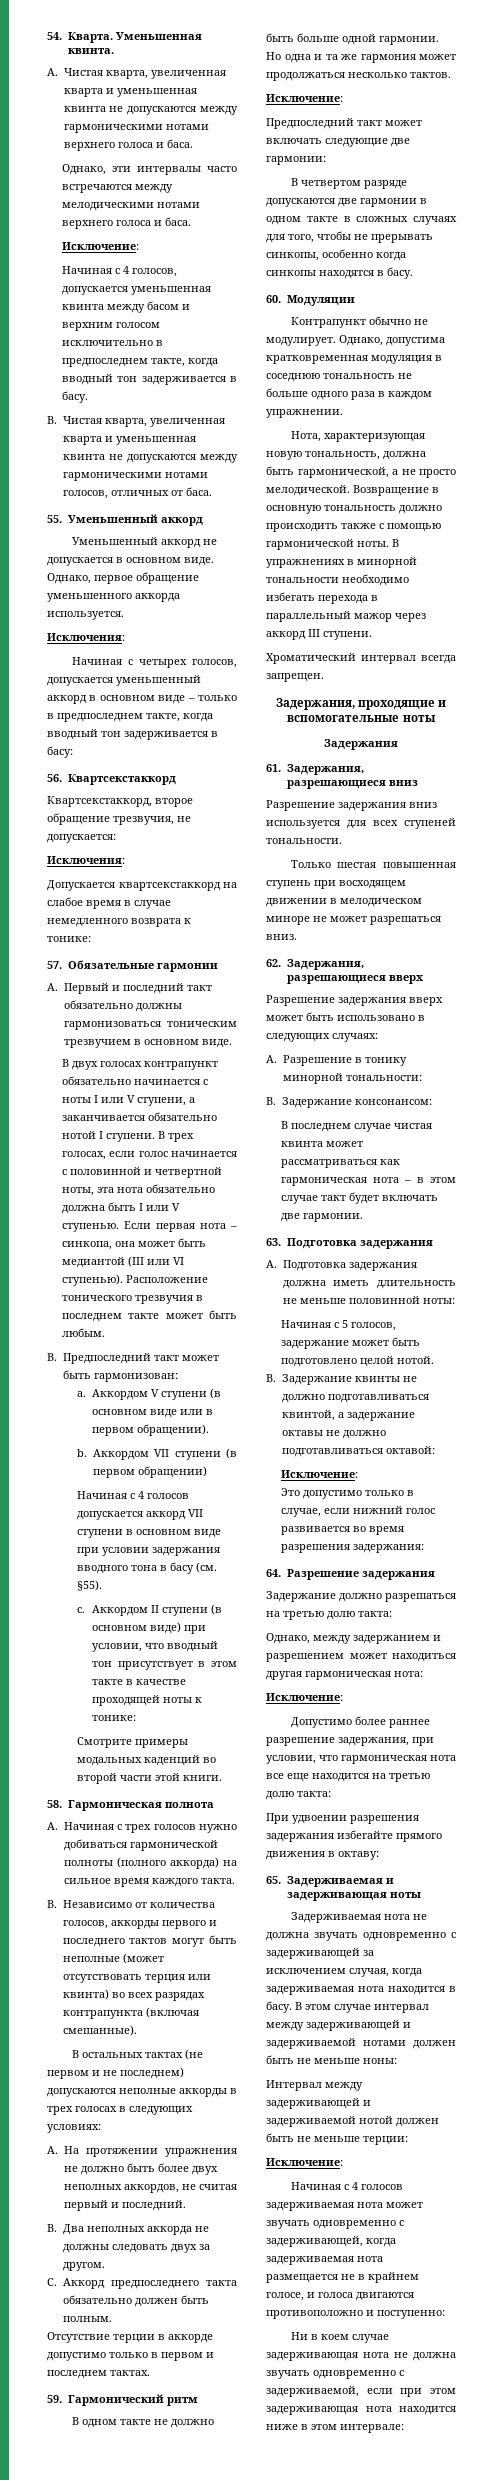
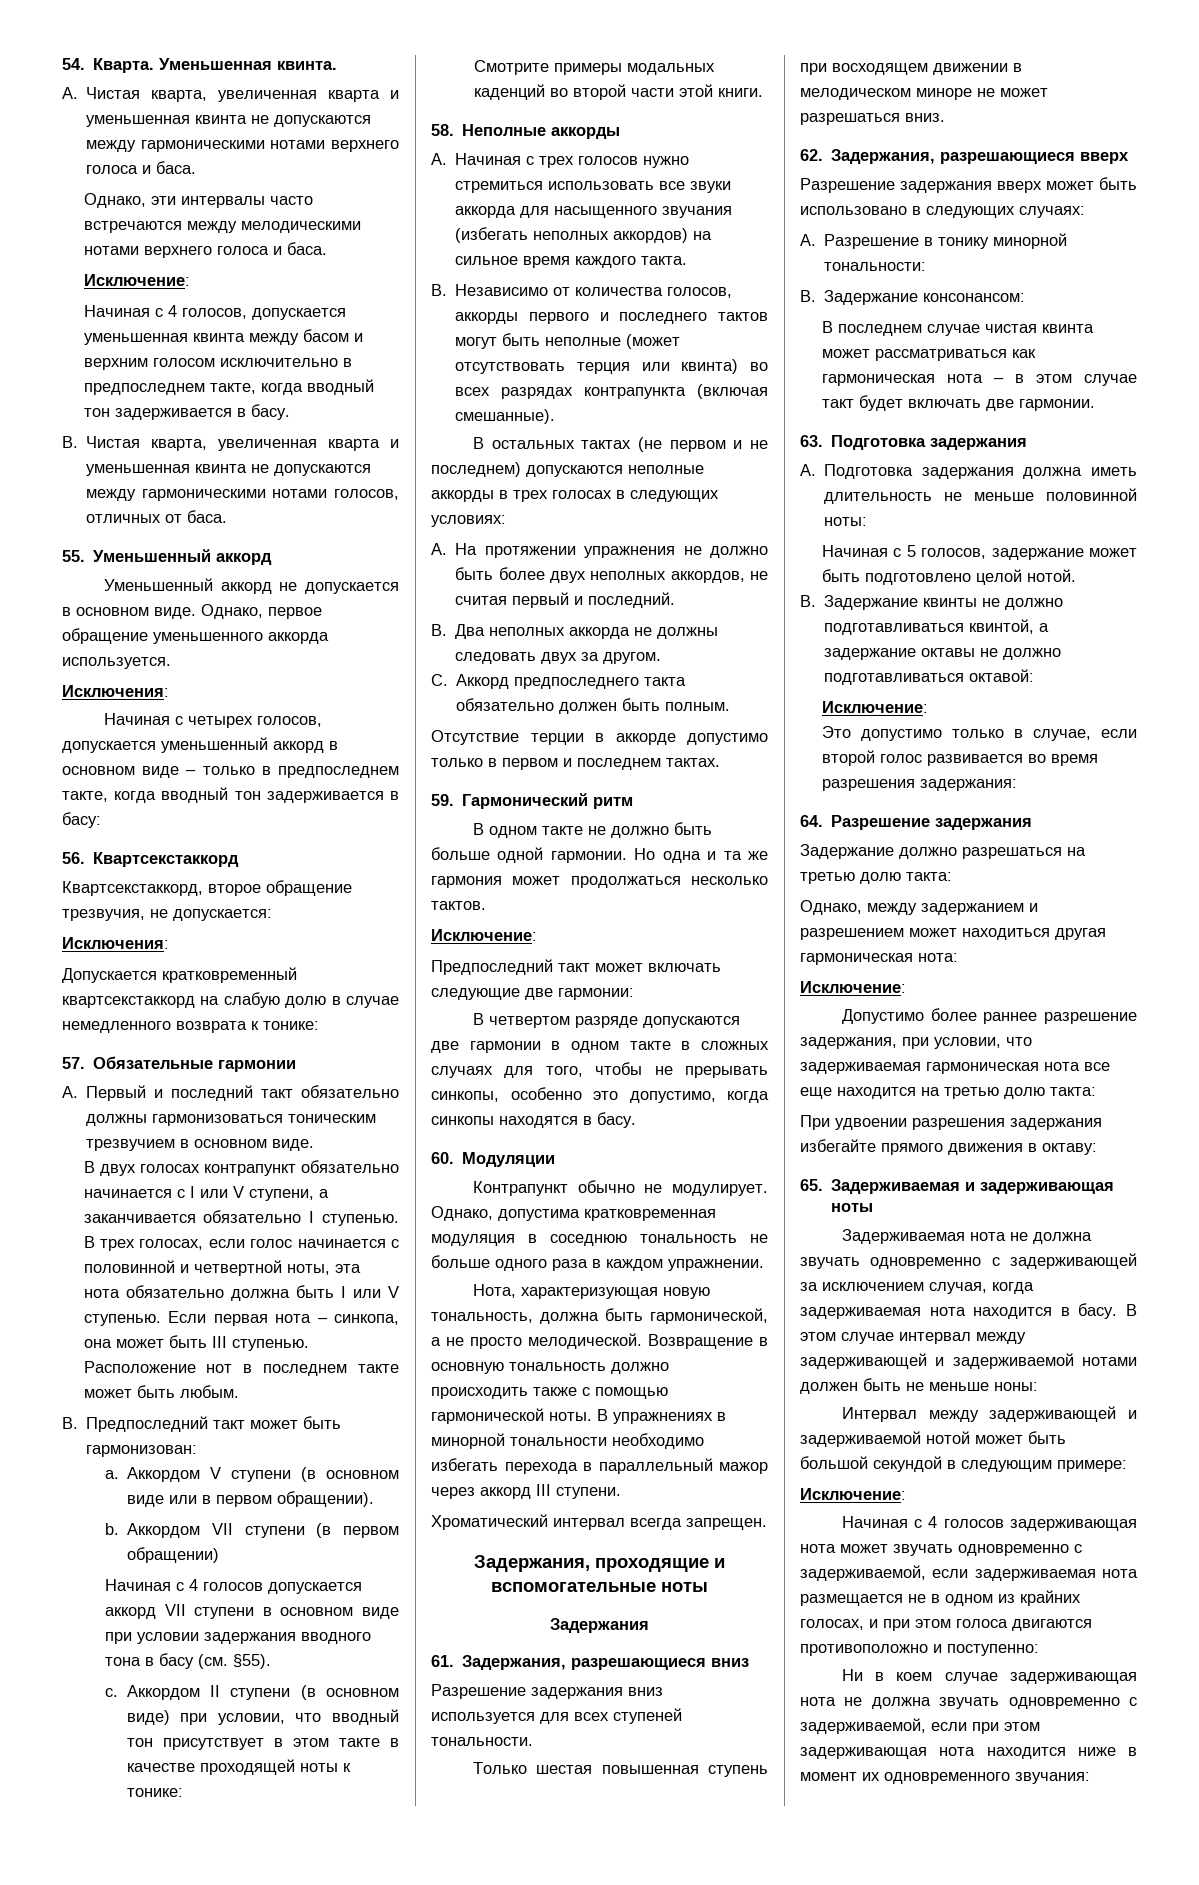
- Допускается квартсекстаккорд на слабое время в случае немедленного возврата к тонике:
+ Допускается кратковременный квартсекстаккорд на слабую долю в случае немедленного возврата к тонике:
- В двух голосах контрапункт обязательно начинается с ноты I или V ступени, а заканчивается обязательно нотой I ступени.
+ В двух голосах контрапункт обязательно начинается с I или V ступени, а заканчивается обязательно I ступенью.
- Если первая нота – синкопа, она может быть медиантой (III или VI ступенью). Расположение тонического трезвучия в последнем такте может быть любым.
+ Если первая нота – синкопа, она может быть III ступенью. Расположение нот в последнем такте может быть любым.
- 58. Гармоническая полнота
+ 58. Неполные аккорды
- A. Начиная с трех голосов нужно добиваться гармонической полноты (полного аккорда) на сильное время каждого такта.
+ A. Начиная с трех голосов нужно стремиться использовать все звуки аккорда для насыщенного звучания (избегать неполных аккордов) на сильное время каждого такта.
- В четвертом разряде допускаются две гармонии в одном такте в сложных случаях для того, чтобы не прерывать синкопы, особенно когда синкопы находятся в басу.
+ В четвертом разряде допускаются две гармонии в одном такте в сложных случаях для того, чтобы не прерывать синкопы, особенно это допустимо, когда синкопы находятся в басу.
- Это допустимо только в случае, если нижний голос развивается во время разрешения задержания:
+ Это допустимо только в случае, если второй голос развивается во время разрешения задержания:
- Допустимо более раннее разрешение задержания, при условии, что гармоническая нота все еще находится на третью долю такта:
+ Допустимо более раннее разрешение задержания, при условии, что задерживаемая гармоническая нота все еще находится на третью долю такта:
- Интервал между задерживающей и задерживаемой нотой должен быть не меньше терции:
+ Интервал между задерживающей и задерживаемой нотой может быть большой секундой в следующим примере:
- Начиная с 4 голосов задерживаемая нота может звучать одновременно с задерживающей, когда задерживаемая нота размещается не в крайнем голосе, и голоса двигаются противоположно и поступенно:
+ Начиная с 4 голосов задерживающая нота может звучать одновременно с задерживаемой, если задерживаемая нота размещается не в одном из крайних голосах, и при этом голоса двигаются противоположно и поступенно:
- Ни в коем случае задерживающая нота не должна звучать одновременно с задерживаемой, если при этом задерживающая нота находится ниже в этом интервале:
+ Ни в коем случае задерживающая нота не должна звучать одновременно с задерживаемой, если при этом задерживающая нота находится ниже в момент их одновременного звучания:

